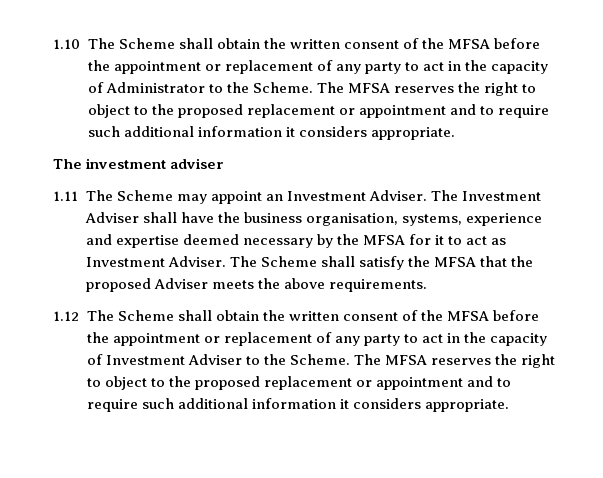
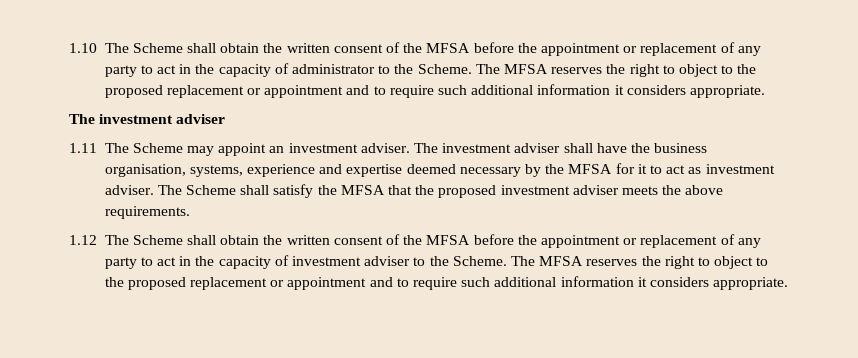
- 1.10 The Scheme shall obtain the written consent of the MFSA before the appointment or replacement of any party to act in the capacity of Administrator to the Scheme.
+ 1.10 The Scheme shall obtain the written consent of the MFSA before the appointment or replacement of any party to act in the capacity of administrator to the Scheme.
- 1.11 The Scheme may appoint an Investment Adviser. The Investment Adviser shall have the business organisation, systems, experience and expertise deemed necessary by the MFSA for it to act as Investment Adviser.
+ 1.11 The Scheme may appoint an investment adviser. The investment adviser shall have the business organisation, systems, experience and expertise deemed necessary by the MFSA for it to act as investment adviser.
- The Scheme shall satisfy the MFSA that the proposed Adviser meets the above requirements.
+ The Scheme shall satisfy the MFSA that the proposed investment adviser meets the above requirements.
- 1.12 The Scheme shall obtain the written consent of the MFSA before the appointment or replacement of any party to act in the capacity of Investment Adviser to the Scheme.
+ 1.12 The Scheme shall obtain the written consent of the MFSA before the appointment or replacement of any party to act in the capacity of investment adviser to the Scheme.

